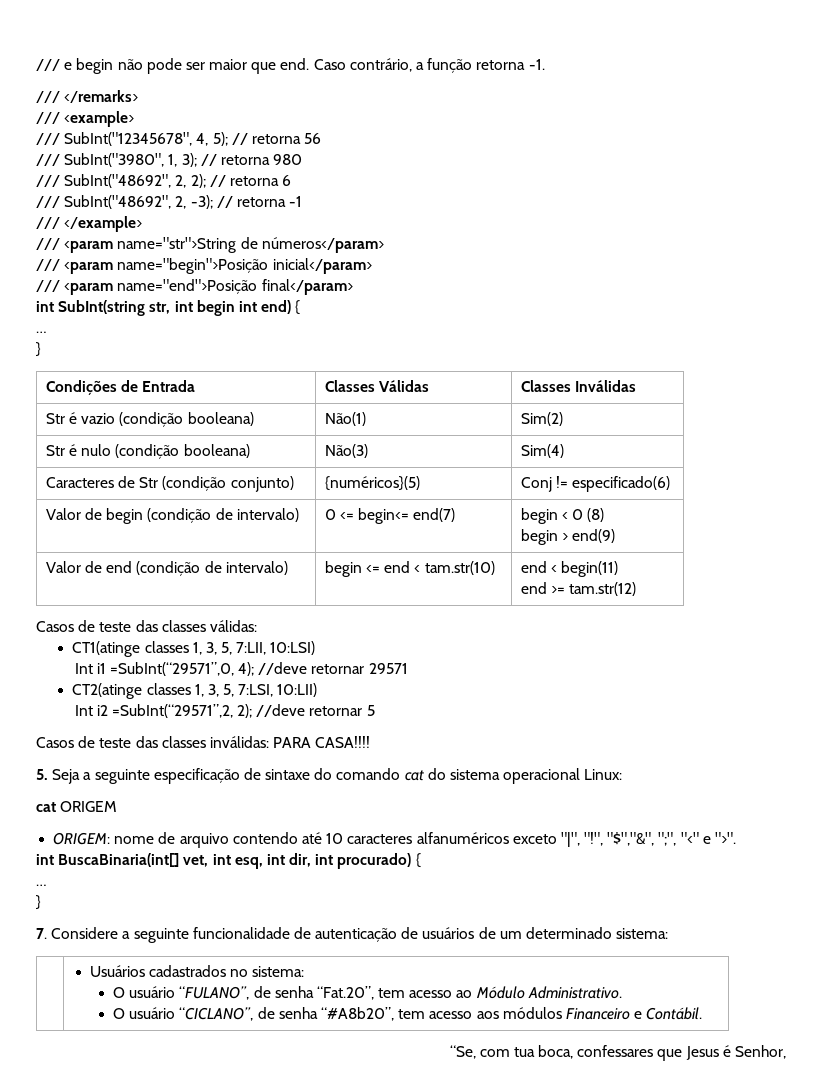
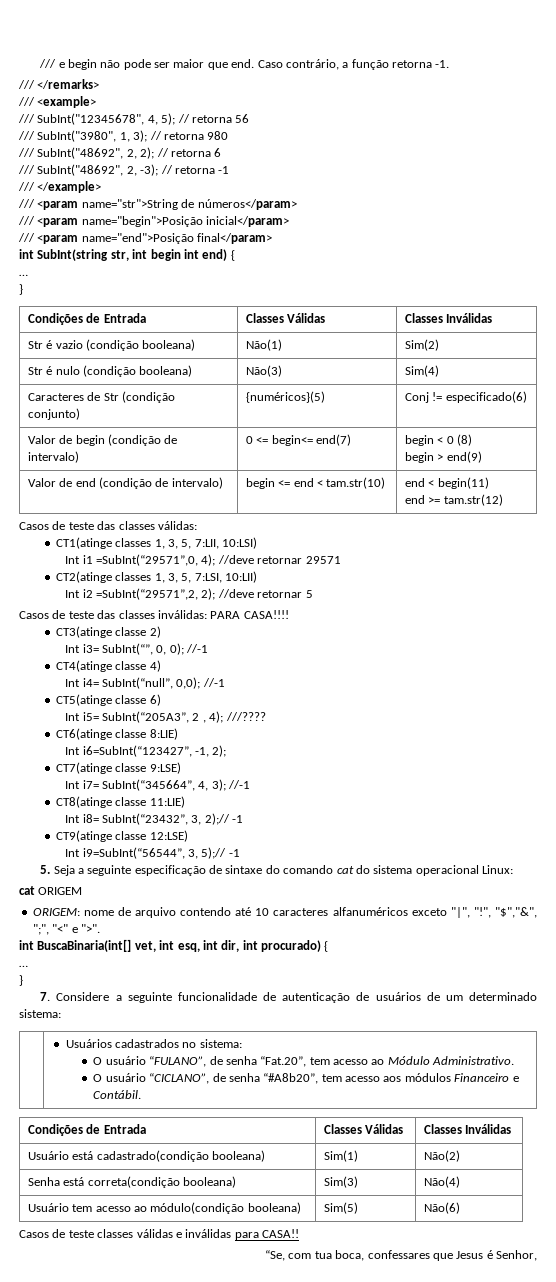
+ CT3(atinge classe 2)
+ Int i3= SubInt(“”, 0, 0); //-1
+ CT4(atinge classe 4)
+ Int i4= SubInt(“null”, 0,0); //-1
+ CT5(atinge classe 6)
+ Int i5= SubInt(“205A3”, 2 , 4); ///????
+ CT6(atinge classe 8:LIE)
+ Int i6=SubInt(“123427”, -1, 2);
+ CT7(atinge classe 9:LSE)
+ Int i7= SubInt(“345664”, 4, 3); //-1
+ CT8(atinge classe 11:LIE)
+ Int i8= SubInt(“23432”, 3, 2);// -1
+ CT9(atinge classe 12:LSE)
+ Int i9=SubInt(“56544”, 3, 5);// -1
  | Usuários cadastrados no sistema:
  O usuário “FULANO”, de senha “Fat.20”, tem acesso ao Módulo Administrativo.
  O usuário “CICLANO”, de senha “#A8b20”, tem acesso aos módulos Financeiro e Contábil.
+ Condições de Entrada | Classes Válidas | Classes Inválidas
+ Usuário está cadastrado(condição booleana) | Sim(1) | Não(2)
+ Senha está correta(condição booleana) | Sim(3) | Não(4)
+ Usuário tem acesso ao módulo(condição booleana) | Sim(5) | Não(6)
+ Casos de teste classes válidas e inválidas para CASA!!

